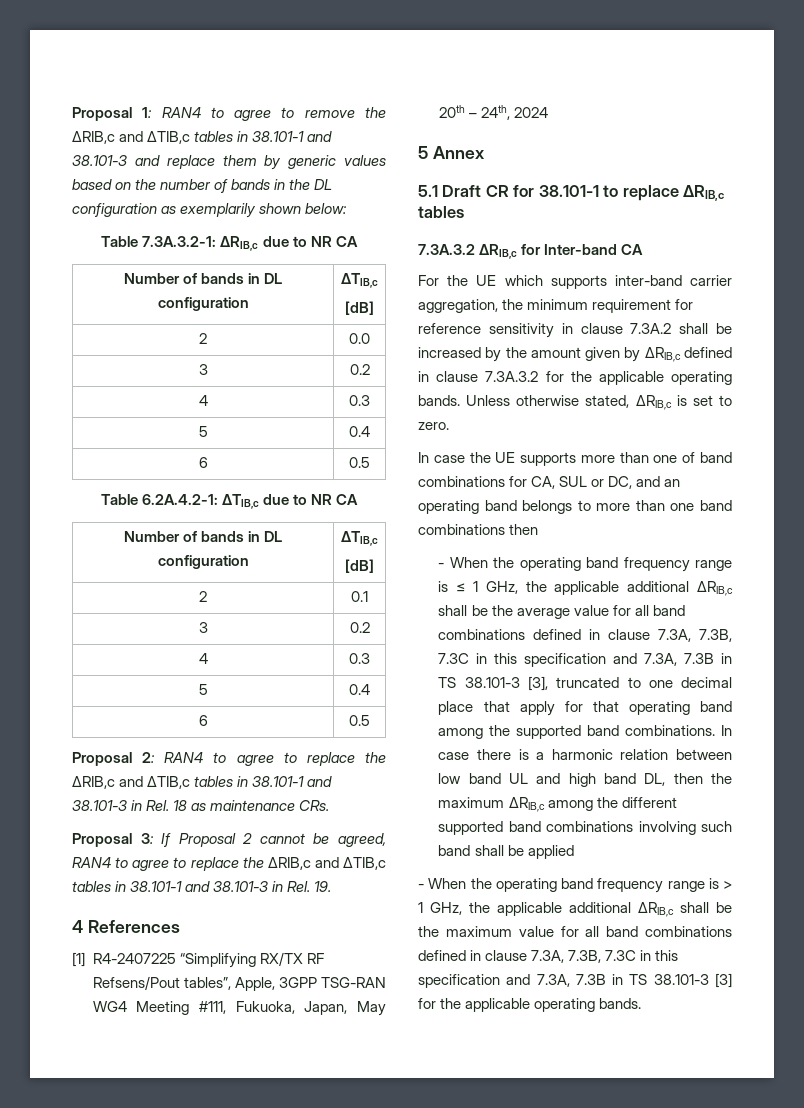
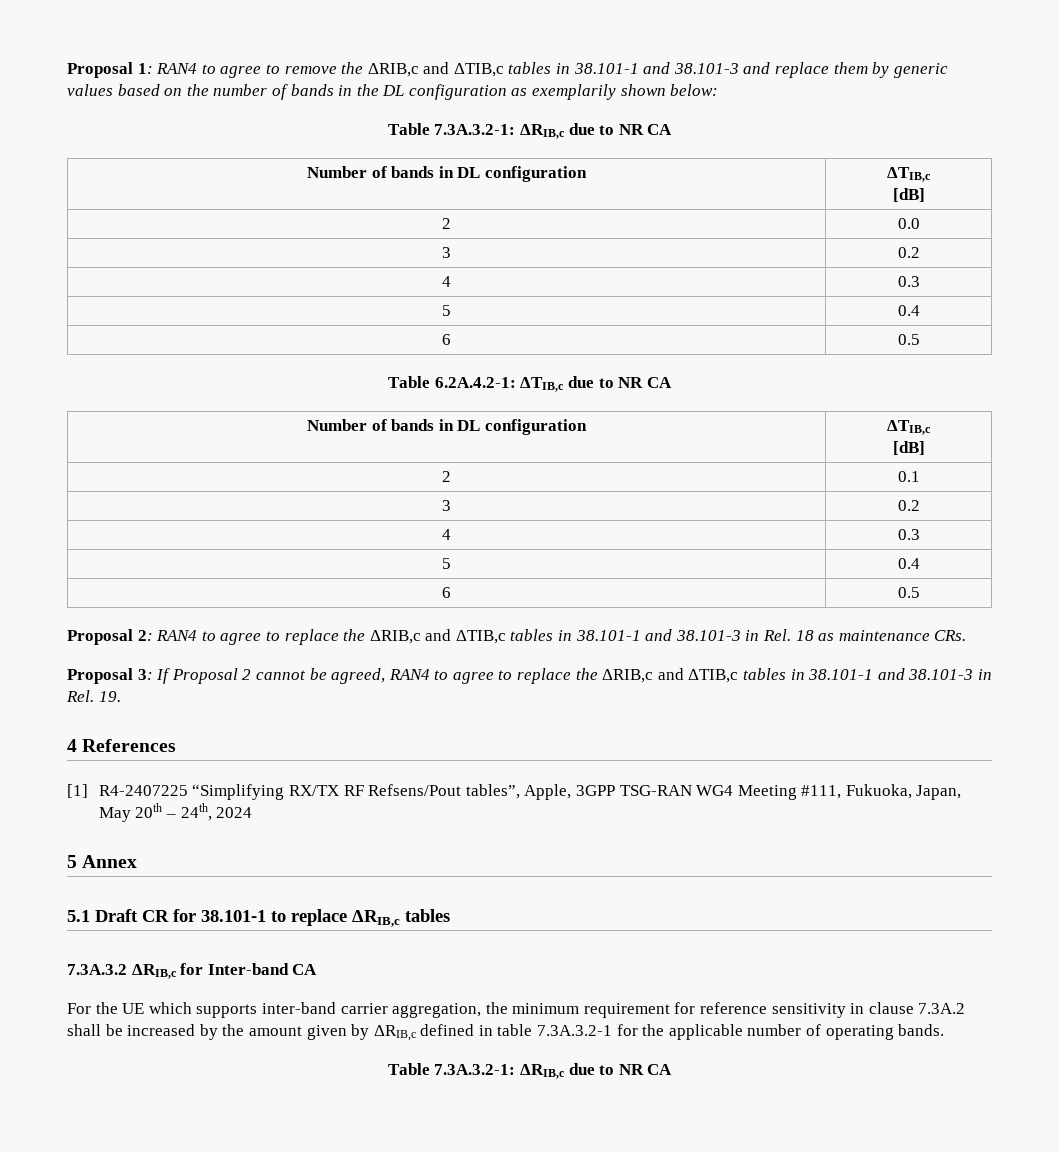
- For the UE which supports inter-band carrier aggregation, the minimum requirement for reference sensitivity in clause 7.3A.2 shall be increased by the amount given by ΔRIB,c defined in clause 7.3A.3.2 for the applicable operating bands. Unless otherwise stated, ΔRIB,c is set to zero.
- In case the UE supports more than one of band combinations for CA, SUL or DC, and an operating band belongs to more than one band combinations then
- - When the operating band frequency range is ≤ 1 GHz, the applicable additional ΔRIB,c shall be the average value for all band combinations defined in clause 7.3A, 7.3B, 7.3C in this specification and 7.3A, 7.3B in TS 38.101-3 [3], truncated to one decimal place that apply for that operating band among the supported band combinations. In case there is a harmonic relation between low band UL and high band DL, then the maximum ΔRIB,c among the different supported band combinations involving such band shall be applied
- - When the operating band frequency range is > 1 GHz, the applicable additional ΔRIB,c shall be the maximum value for all band combinations defined in clause 7.3A, 7.3B, 7.3C in this specification and 7.3A, 7.3B in TS 38.101-3 [3] for the applicable operating bands.
+ For the UE which supports inter-band carrier aggregation, the minimum requirement for reference sensitivity in clause 7.3A.2 shall be increased by the amount given by ΔRIB,c defined in table 7.3A.3.2-1 for the applicable number of operating bands.
+ Table 7.3A.3.2-1: ΔRIB,c due to NR CA

